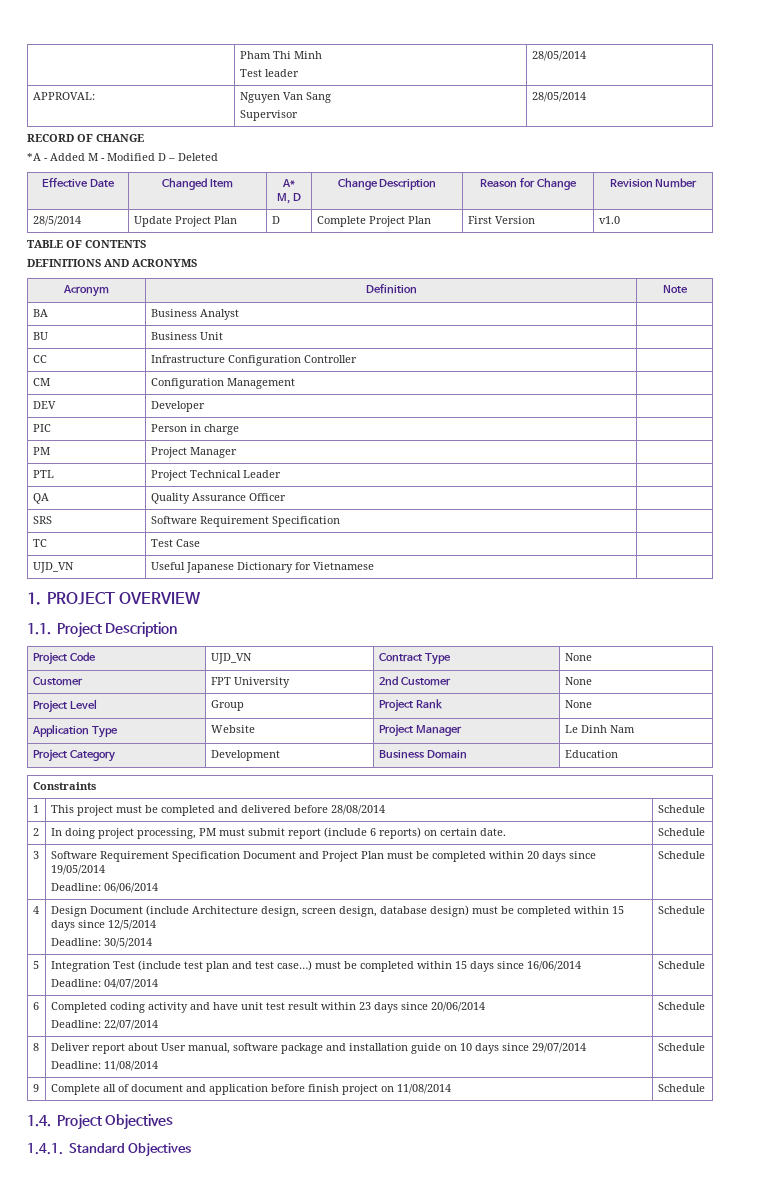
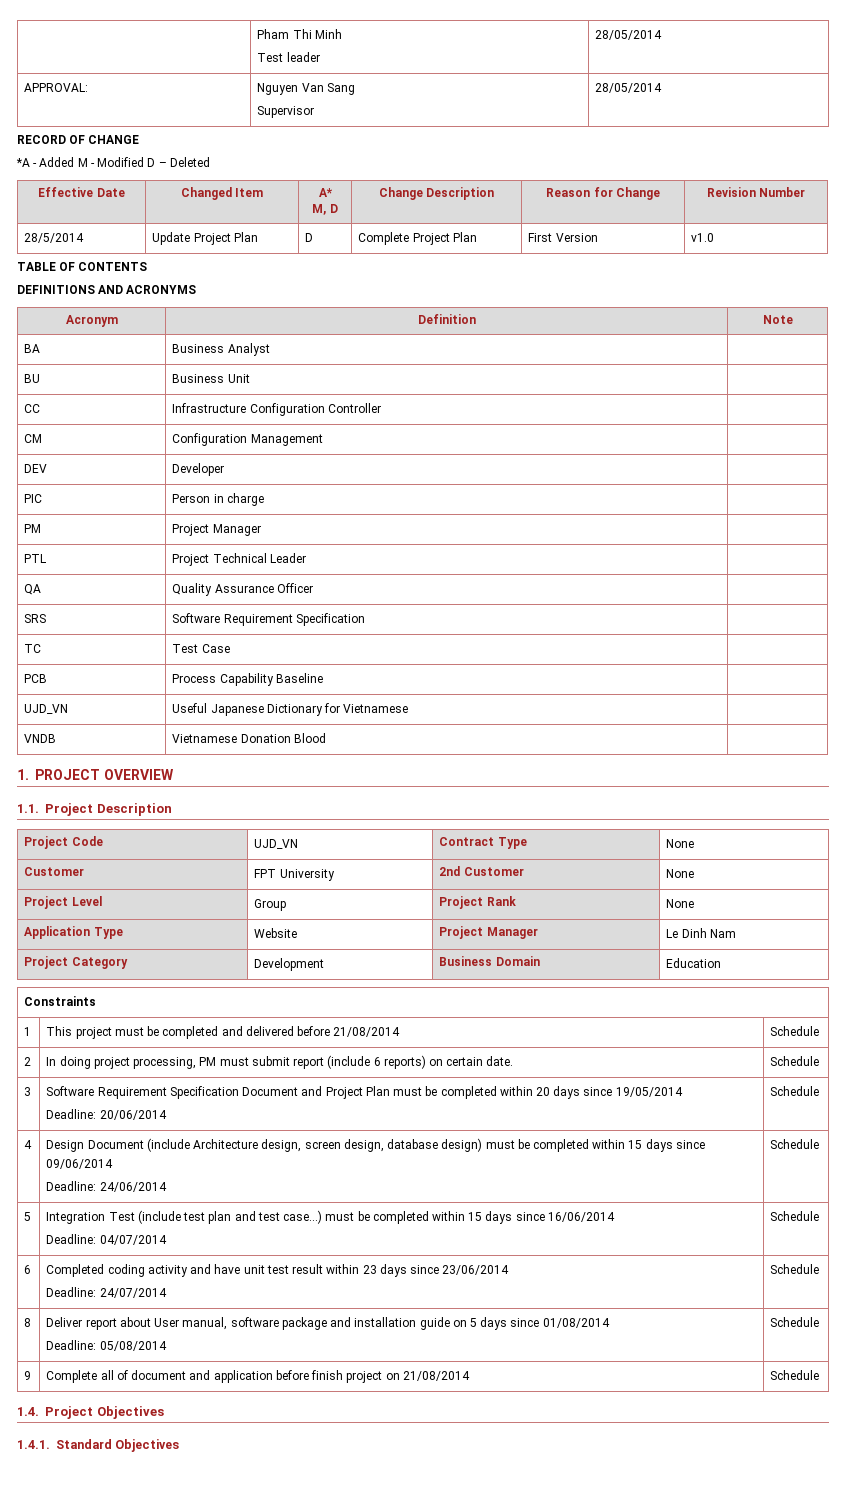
+ PCB | Process Capability Baseline |
+ VNDB | Vietnamese Donation Blood |
- 1 | This project must be completed and delivered before 28/08/2014 | Schedule
+ 1 | This project must be completed and delivered before 21/08/2014 | Schedule
  3 | Software Requirement Specification Document and Project Plan must be completed within 20 days since 19/05/2014
- Deadline: 06/06/2014 | Schedule
+ Deadline: 20/06/2014 | Schedule
- 4 | Design Document (include Architecture design, screen design, database design) must be completed within 15 days since 12/5/2014
- Deadline: 30/5/2014 | Schedule
+ 4 | Design Document (include Architecture design, screen design, database design) must be completed within 15 days since 09/06/2014
+ Deadline: 24/06/2014 | Schedule
- 6 | Completed coding activity and have unit test result within 23 days since 20/06/2014
- Deadline: 22/07/2014 | Schedule
+ 6 | Completed coding activity and have unit test result within 23 days since 23/06/2014
+ Deadline: 24/07/2014 | Schedule
- 8 | Deliver report about User manual, software package and installation guide on 10 days since 29/07/2014
- Deadline: 11/08/2014 | Schedule
+ 8 | Deliver report about User manual, software package and installation guide on 5 days since 01/08/2014
+ Deadline: 05/08/2014 | Schedule
- 9 | Complete all of document and application before finish project on 11/08/2014 | Schedule
+ 9 | Complete all of document and application before finish project on 21/08/2014 | Schedule

